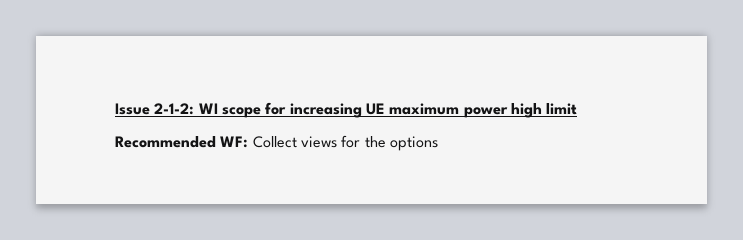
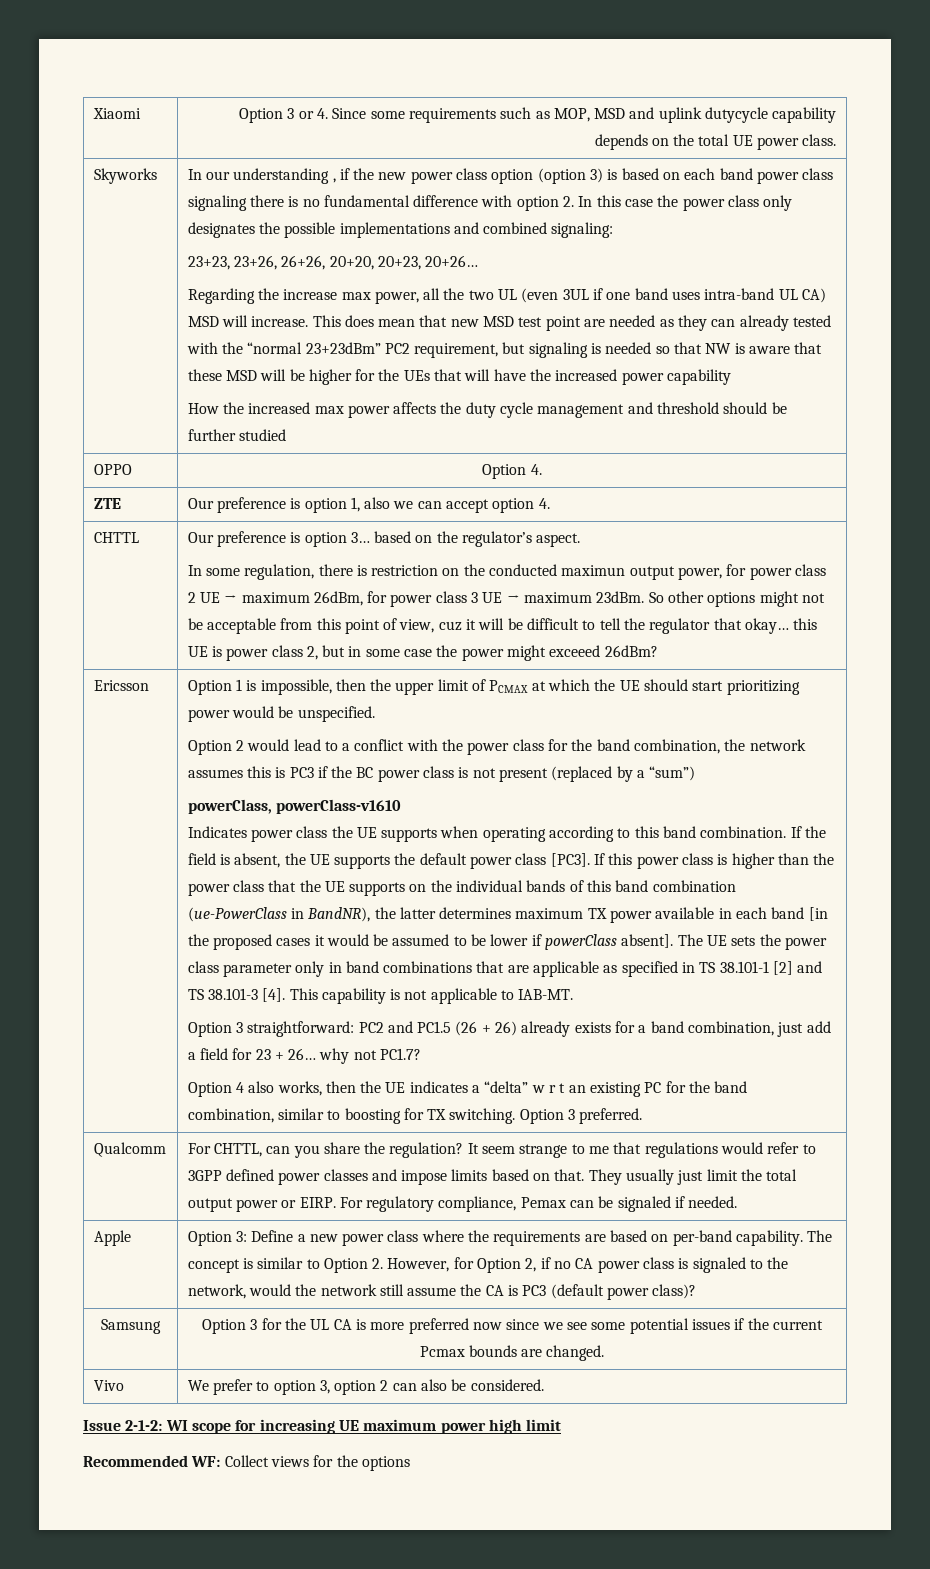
+ Xiaomi | Option 3 or 4. Since some requirements such as MOP, MSD and uplink dutycycle capability depends on the total UE power class.
+ Skyworks | In our understanding , if the new power class option (option 3) is based on each band power class signaling there is no fundamental difference with option 2. In this case the power class only designates the possible implementations and combined signaling:
+ 23+23, 23+26, 26+26, 20+20, 20+23, 20+26…
+ Regarding the increase max power, all the two UL (even 3UL if one band uses intra-band UL CA) MSD will increase. This does mean that new MSD test point are needed as they can already tested with the “normal 23+23dBm” PC2 requirement, but signaling is needed so that NW is aware that these MSD will be higher for the UEs that will have the increased power capability
+ How the increased max power affects the duty cycle management and threshold should be further studied
+ OPPO | Option 4.
+ ZTE | Our preference is option 1, also we can accept option 4.
+ CHTTL | Our preference is option 3… based on the regulator’s aspect.
+ In some regulation, there is restriction on the conducted maximun output power, for power class 2 UE → maximum 26dBm, for power class 3 UE → maximum 23dBm. So other options might not be acceptable from this point of view, cuz it will be difficult to tell the regulator that okay… this UE is power class 2, but in some case the power might exceeed 26dBm?
+ Ericsson | Option 1 is impossible, then the upper limit of PCMAX at which the UE should start prioritizing power would be unspecified.
+ Option 2 would lead to a conflict with the power class for the band combination, the network assumes this is PC3 if the BC power class is not present (replaced by a “sum”)
+ powerClass, powerClass-v1610
+ Indicates power class the UE supports when operating according to this band combination. If the field is absent, the UE supports the default power class [PC3]. If this power class is higher than the power class that the UE supports on the individual bands of this band combination (ue-PowerClass in BandNR), the latter determines maximum TX power available in each band [in the proposed cases it would be assumed to be lower if powerClass absent]. The UE sets the power class parameter only in band combinations that are applicable as specified in TS 38.101-1 [2] and TS 38.101-3 [4]. This capability is not applicable to IAB-MT.
+ Option 3 straightforward: PC2 and PC1.5 (26 + 26) already exists for a band combination, just add a field for 23 + 26… why not PC1.7?
+ Option 4 also works, then the UE indicates a “delta” w r t an existing PC for the band combination, similar to boosting for TX switching. Option 3 preferred.
+ Qualcomm | For CHTTL, can you share the regulation? It seem strange to me that regulations would refer to 3GPP defined power classes and impose limits based on that. They usually just limit the total output power or EIRP. For regulatory compliance, Pemax can be signaled if needed.
+ Apple | Option 3: Define a new power class where the requirements are based on per-band capability. The concept is similar to Option 2. However, for Option 2, if no CA power class is signaled to the network, would the network still assume the CA is PC3 (default power class)?
+ Samsung | Option 3 for the UL CA is more preferred now since we see some potential issues if the current Pcmax bounds are changed.
+ Vivo | We prefer to option 3, option 2 can also be considered.

